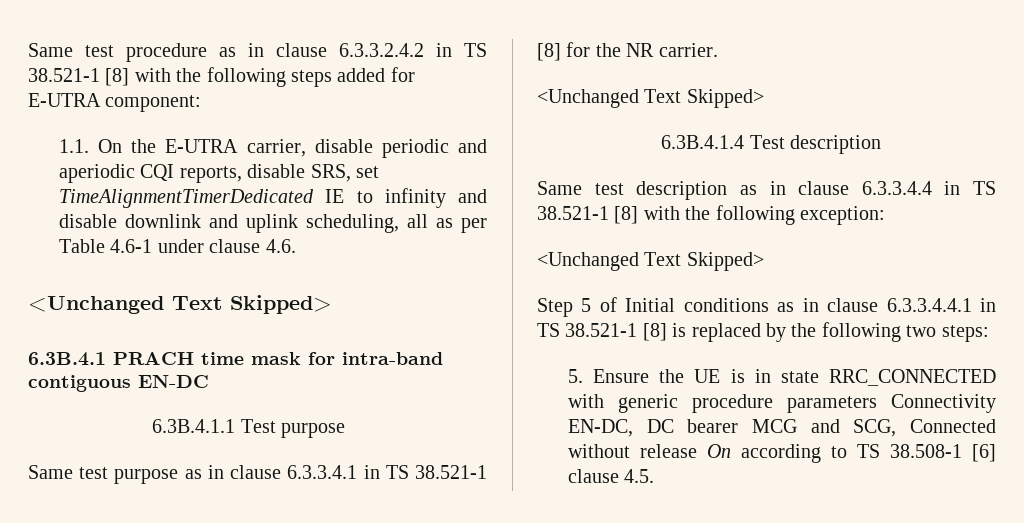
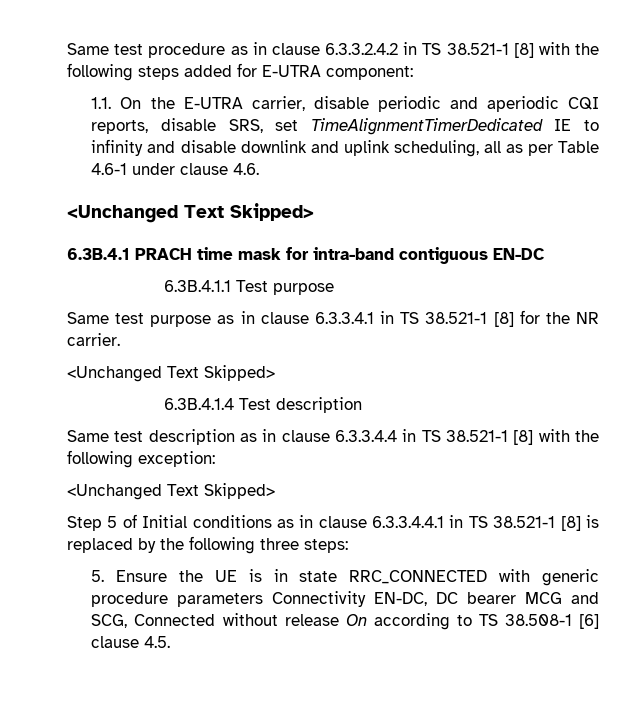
- Step 5 of Initial conditions as in clause 6.3.3.4.4.1 in TS 38.521-1 [8] is replaced by the following two steps:
+ Step 5 of Initial conditions as in clause 6.3.3.4.4.1 in TS 38.521-1 [8] is replaced by the following three steps:

